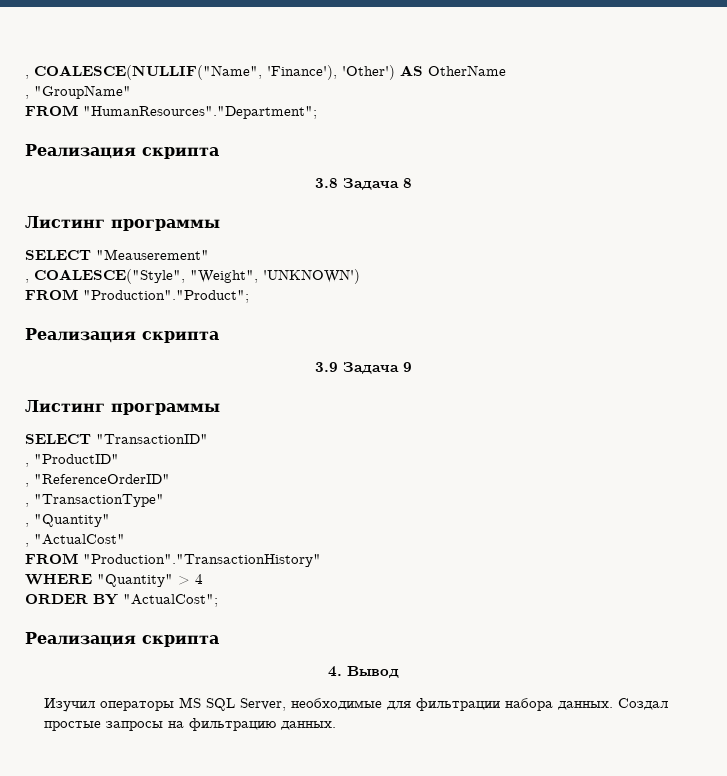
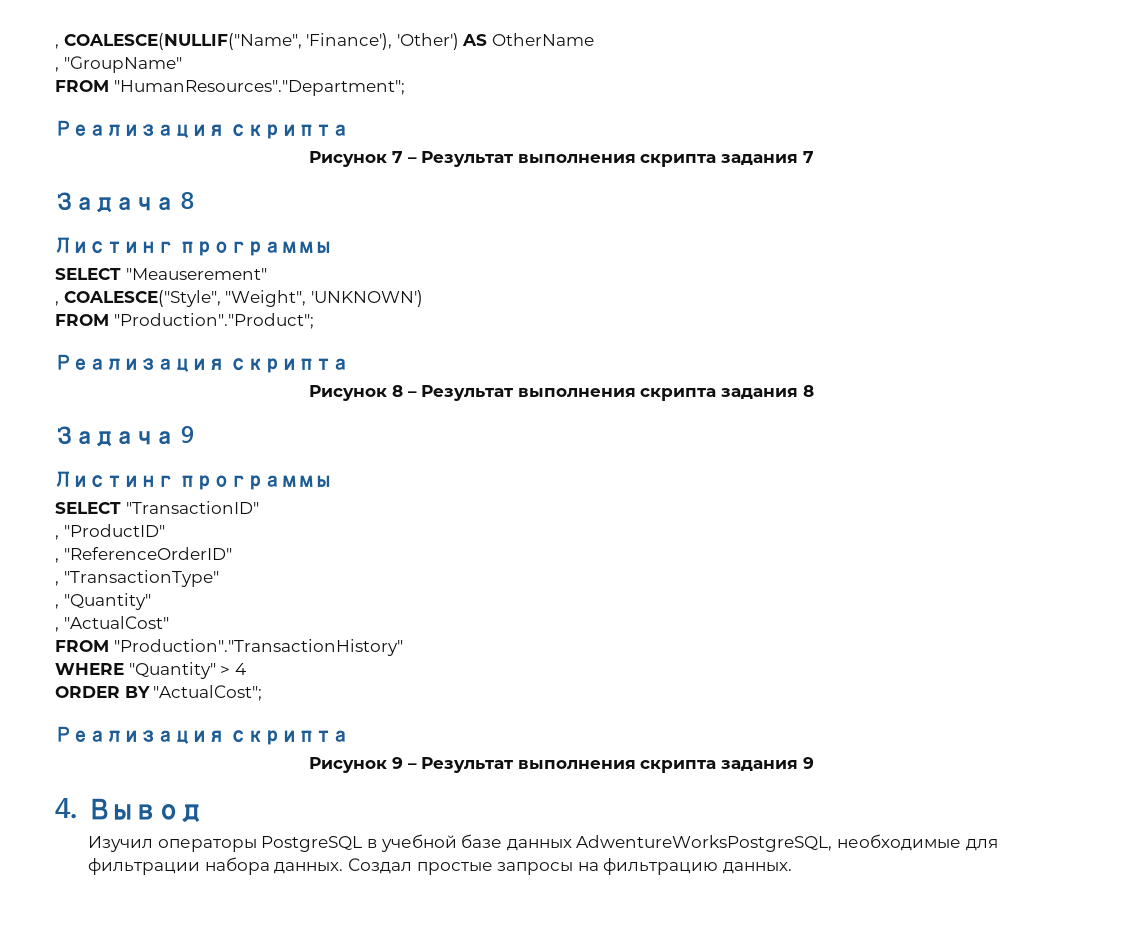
- 3.8 Задача 8
+ Рисунок 7 – Результат выполнения скрипта задания 7
+ Задача 8
- 3.9 Задача 9
+ Рисунок 8 – Результат выполнения скрипта задания 8
+ Задача 9
+ Рисунок 9 – Результат выполнения скрипта задания 9
  4. Вывод
- Изучил операторы MS SQL Server, необходимые для фильтрации набора данных.
+ Изучил операторы PostgreSQL в учебной базе данных AdwentureWorksPostgreSQL, необходимые для фильтрации набора данных.

